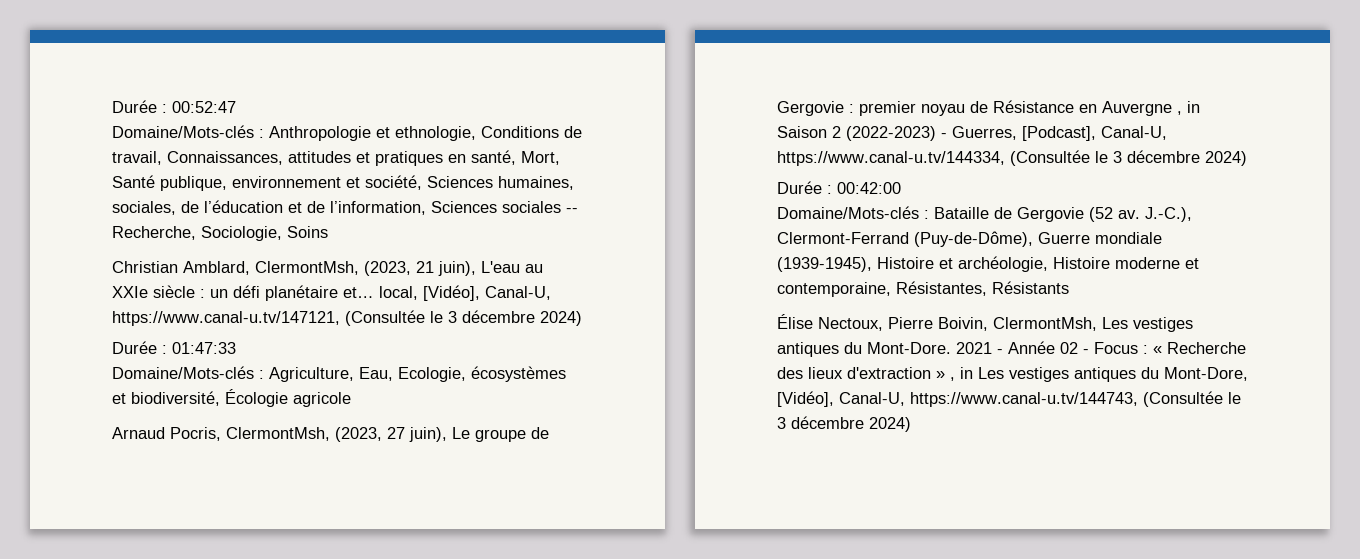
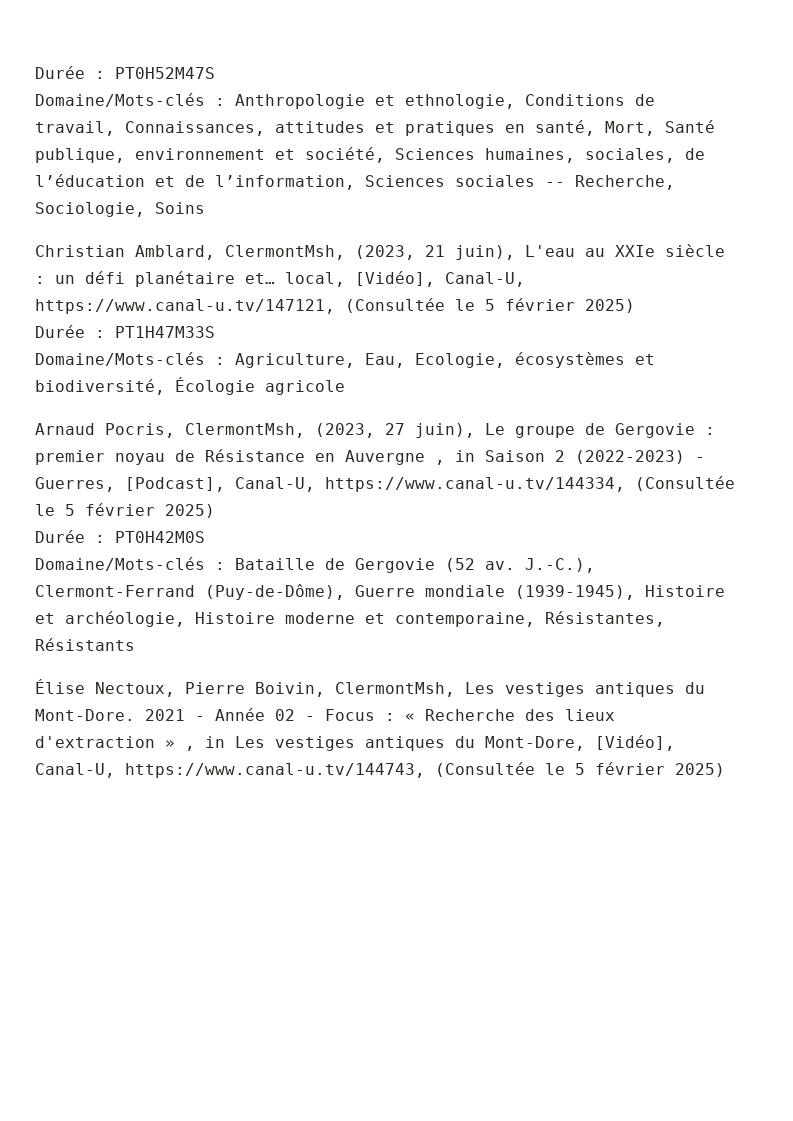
- Durée : 00:52:47
+ Durée : PT0H52M47S
- Christian Amblard, ClermontMsh, (2023, 21 juin), L'eau au XXIe siècle : un défi planétaire et… local, [Vidéo], Canal-U, https://www.canal-u.tv/147121, (Consultée le 3 décembre 2024)
- Durée : 01:47:33
+ Christian Amblard, ClermontMsh, (2023, 21 juin), L'eau au XXIe siècle : un défi planétaire et… local, [Vidéo], Canal-U, https://www.canal-u.tv/147121, (Consultée le 5 février 2025)
+ Durée : PT1H47M33S
- Arnaud Pocris, ClermontMsh, (2023, 27 juin), Le groupe de Gergovie : premier noyau de Résistance en Auvergne , in Saison 2 (2022-2023) - Guerres, [Podcast], Canal-U, https://www.canal-u.tv/144334, (Consultée le 3 décembre 2024)
- Durée : 00:42:00
+ Arnaud Pocris, ClermontMsh, (2023, 27 juin), Le groupe de Gergovie : premier noyau de Résistance en Auvergne , in Saison 2 (2022-2023) - Guerres, [Podcast], Canal-U, https://www.canal-u.tv/144334, (Consultée le 5 février 2025)
+ Durée : PT0H42M0S
- 2021 - Année 02 - Focus : « Recherche des lieux d'extraction » , in Les vestiges antiques du Mont-Dore, [Vidéo], Canal-U, https://www.canal-u.tv/144743, (Consultée le 3 décembre 2024)
+ 2021 - Année 02 - Focus : « Recherche des lieux d'extraction » , in Les vestiges antiques du Mont-Dore, [Vidéo], Canal-U, https://www.canal-u.tv/144743, (Consultée le 5 février 2025)

